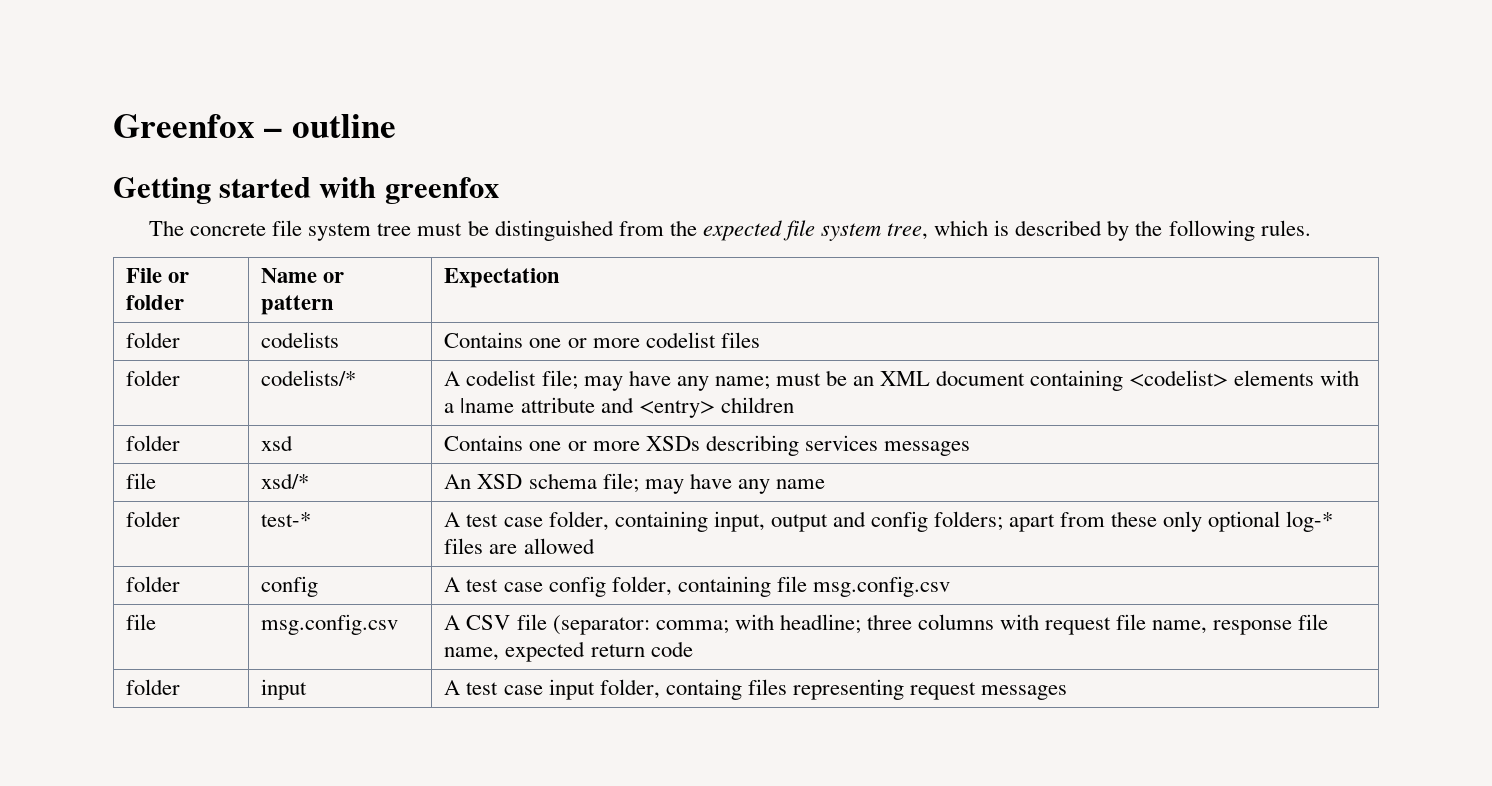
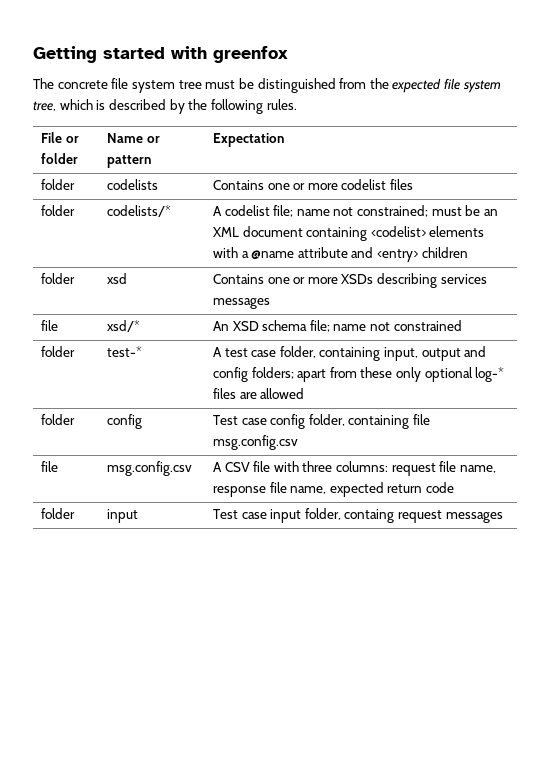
- Greenfox – outline
- folder | codelists/* | A codelist file; may have any name; must be an XML document containing <codelist> elements with a |name attribute and <entry> children
+ folder | codelists/* | A codelist file; name not constrained; must be an XML document containing <codelist> elements with a @name attribute and <entry> children
- file | xsd/* | An XSD schema file; may have any name
+ file | xsd/* | An XSD schema file; name not constrained
- folder | config | A test case config folder, containing file msg.config.csv
+ folder | config | Test case config folder, containing file msg.config.csv
- file | msg.config.csv | A CSV file (separator: comma; with headline; three columns with request file name, response file name, expected return code
+ file | msg.config.csv | A CSV file with three columns: request file name, response file name, expected return code
- folder | input | A test case input folder, containg files representing request messages
+ folder | input | Test case input folder, containg request messages

